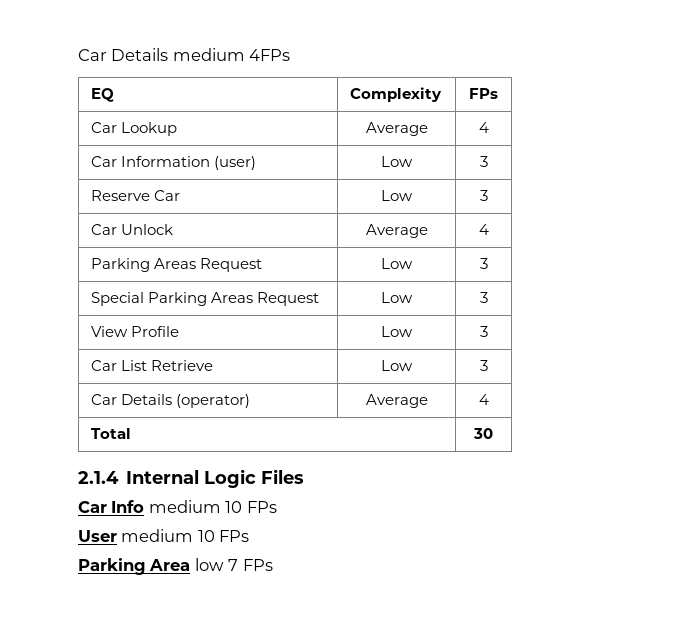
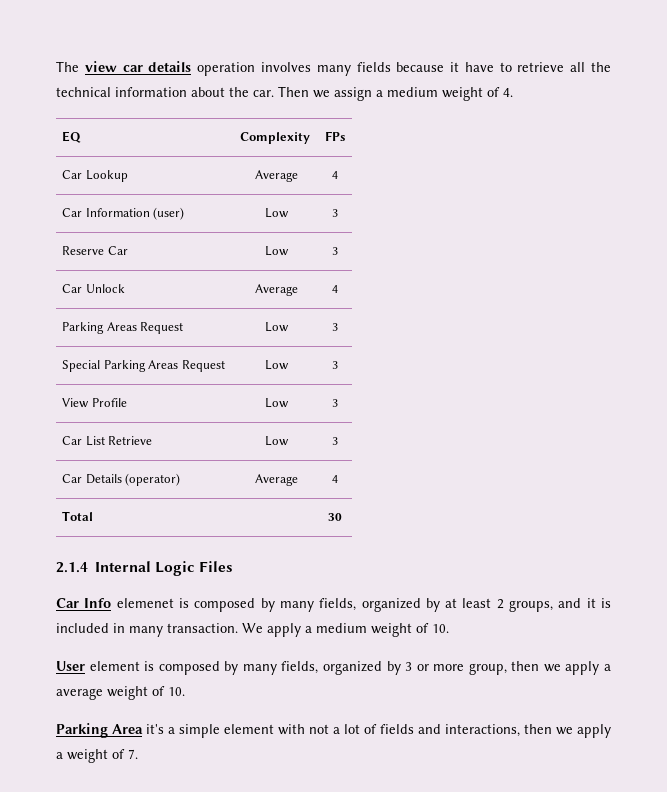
- Car Details medium 4FPs
+ The view car details operation involves many fields because it have to retrieve all the technical information about the car. Then we assign a medium weight of 4.
- Car Info medium 10 FPs
- User medium 10 FPs
- Parking Area low 7 FPs
+ Car Info elemenet is composed by many fields, organized by at least 2 groups, and it is included in many transaction. We apply a medium weight of 10.
+ User element is composed by many fields, organized by 3 or more group, then we apply a average weight of 10.
+ Parking Area it's a simple element with not a lot of fields and interactions, then we apply a weight of 7.

